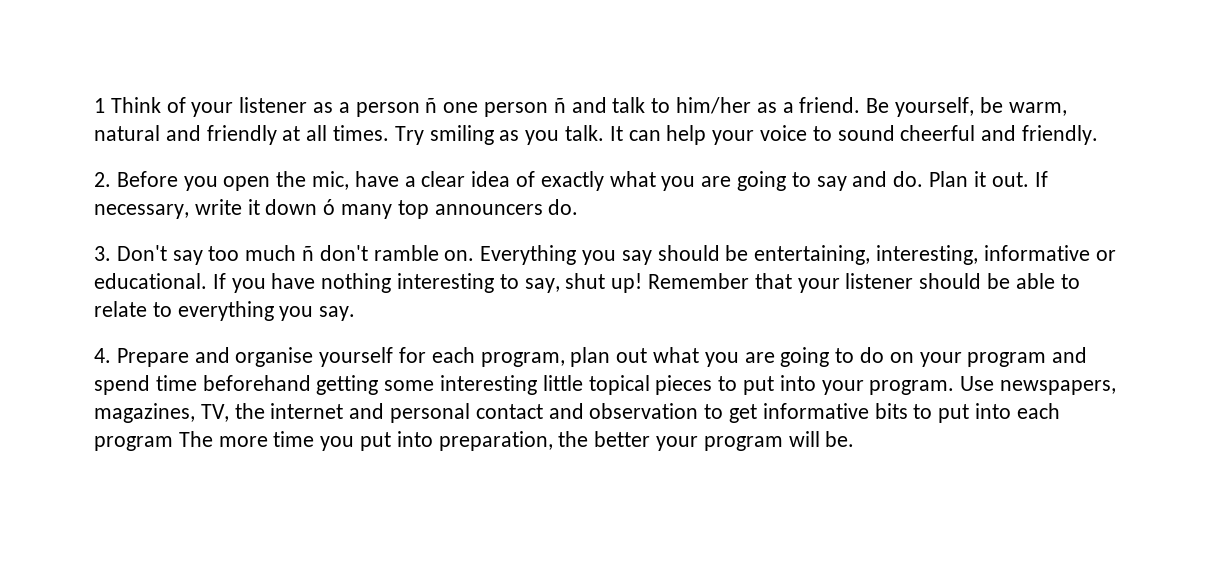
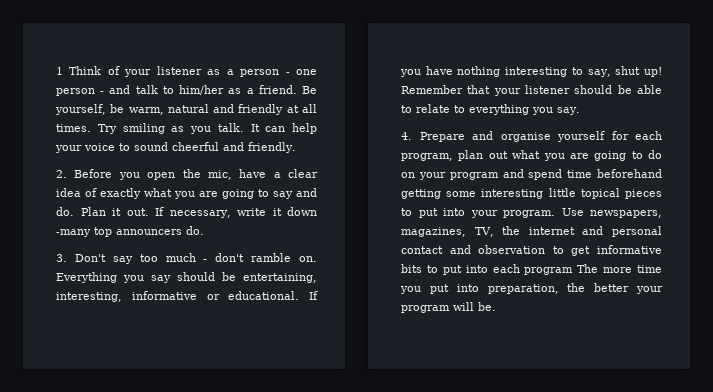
- 1 Think of your listener as a person ñ one person ñ and talk to him/her as a friend.
+ 1 Think of your listener as a person - one person - and talk to him/her as a friend.
- If necessary, write it down ó many top announcers do.
+ If necessary, write it down -many top announcers do.
- 3. Don't say too much ñ don't ramble on.
+ 3. Don't say too much - don't ramble on.

